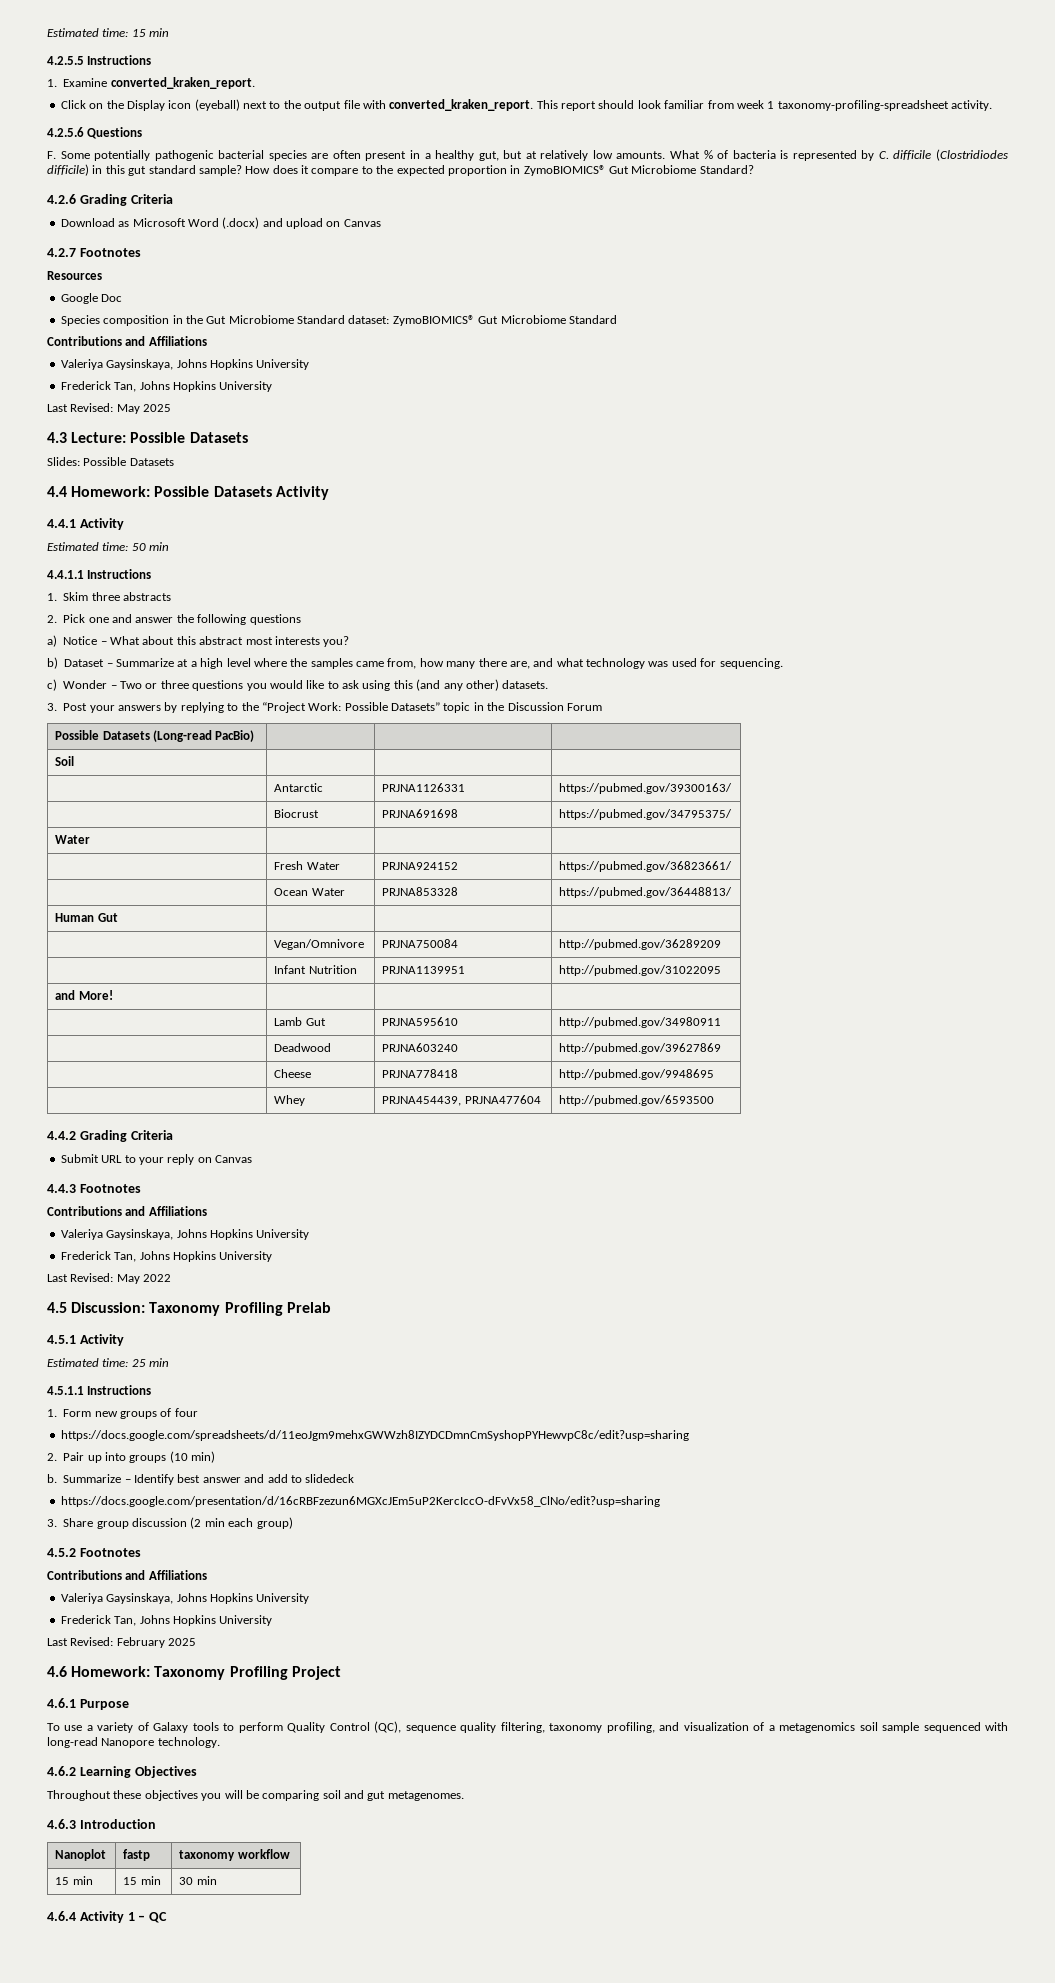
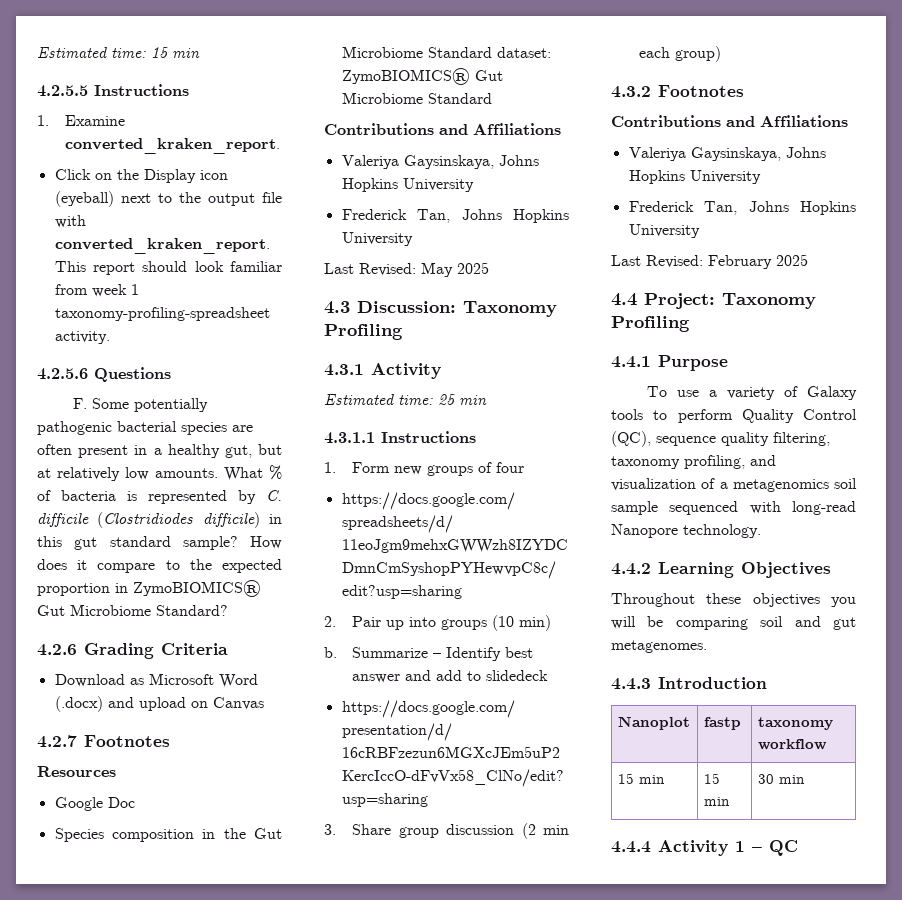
- 4.3 Lecture: Possible Datasets
- Slides: Possible Datasets
- 4.4 Homework: Possible Datasets Activity
- 4.4.1 Activity
- Estimated time: 50 min
- 4.4.1.1 Instructions
- 1. Skim three abstracts
- 2. Pick one and answer the following questions
- a) Notice – What about this abstract most interests you?
- b) Dataset – Summarize at a high level where the samples came from, how many there are, and what technology was used for sequencing.
- c) Wonder – Two or three questions you would like to ask using this (and any other) datasets.
- 3. Post your answers by replying to the “Project Work: Possible Datasets” topic in the Discussion Forum
- Possible Datasets (Long-read PacBio) | | |
- Soil | | |
- | Antarctic | PRJNA1126331 | https://pubmed.gov/39300163/
- | Biocrust | PRJNA691698 | https://pubmed.gov/34795375/
- Water | | |
- | Fresh Water | PRJNA924152 | https://pubmed.gov/36823661/
- | Ocean Water | PRJNA853328 | https://pubmed.gov/36448813/
- Human Gut | | |
- | Vegan/Omnivore | PRJNA750084 | http://pubmed.gov/36289209
- | Infant Nutrition | PRJNA1139951 | http://pubmed.gov/31022095
- and More! | | |
- | Lamb Gut | PRJNA595610 | http://pubmed.gov/34980911
- | Deadwood | PRJNA603240 | http://pubmed.gov/39627869
- | Cheese | PRJNA778418 | http://pubmed.gov/9948695
- | Whey | PRJNA454439, PRJNA477604 | http://pubmed.gov/6593500
- 4.4.2 Grading Criteria
- Submit URL to your reply on Canvas
- 4.4.3 Footnotes
- Contributions and Affiliations
- Valeriya Gaysinskaya, Johns Hopkins University
- Frederick Tan, Johns Hopkins University
- Last Revised: May 2022
- 4.5 Discussion: Taxonomy Profiling Prelab
- 4.5.1 Activity
+ 4.3 Discussion: Taxonomy Profiling
+ 4.3.1 Activity
- 4.5.1.1 Instructions
+ 4.3.1.1 Instructions
- 4.5.2 Footnotes
+ 4.3.2 Footnotes
- 4.6 Homework: Taxonomy Profiling Project
- 4.6.1 Purpose
+ 4.4 Project: Taxonomy Profiling
+ 4.4.1 Purpose
- 4.6.2 Learning Objectives
+ 4.4.2 Learning Objectives
- 4.6.3 Introduction
+ 4.4.3 Introduction
- 4.6.4 Activity 1 – QC
+ 4.4.4 Activity 1 – QC

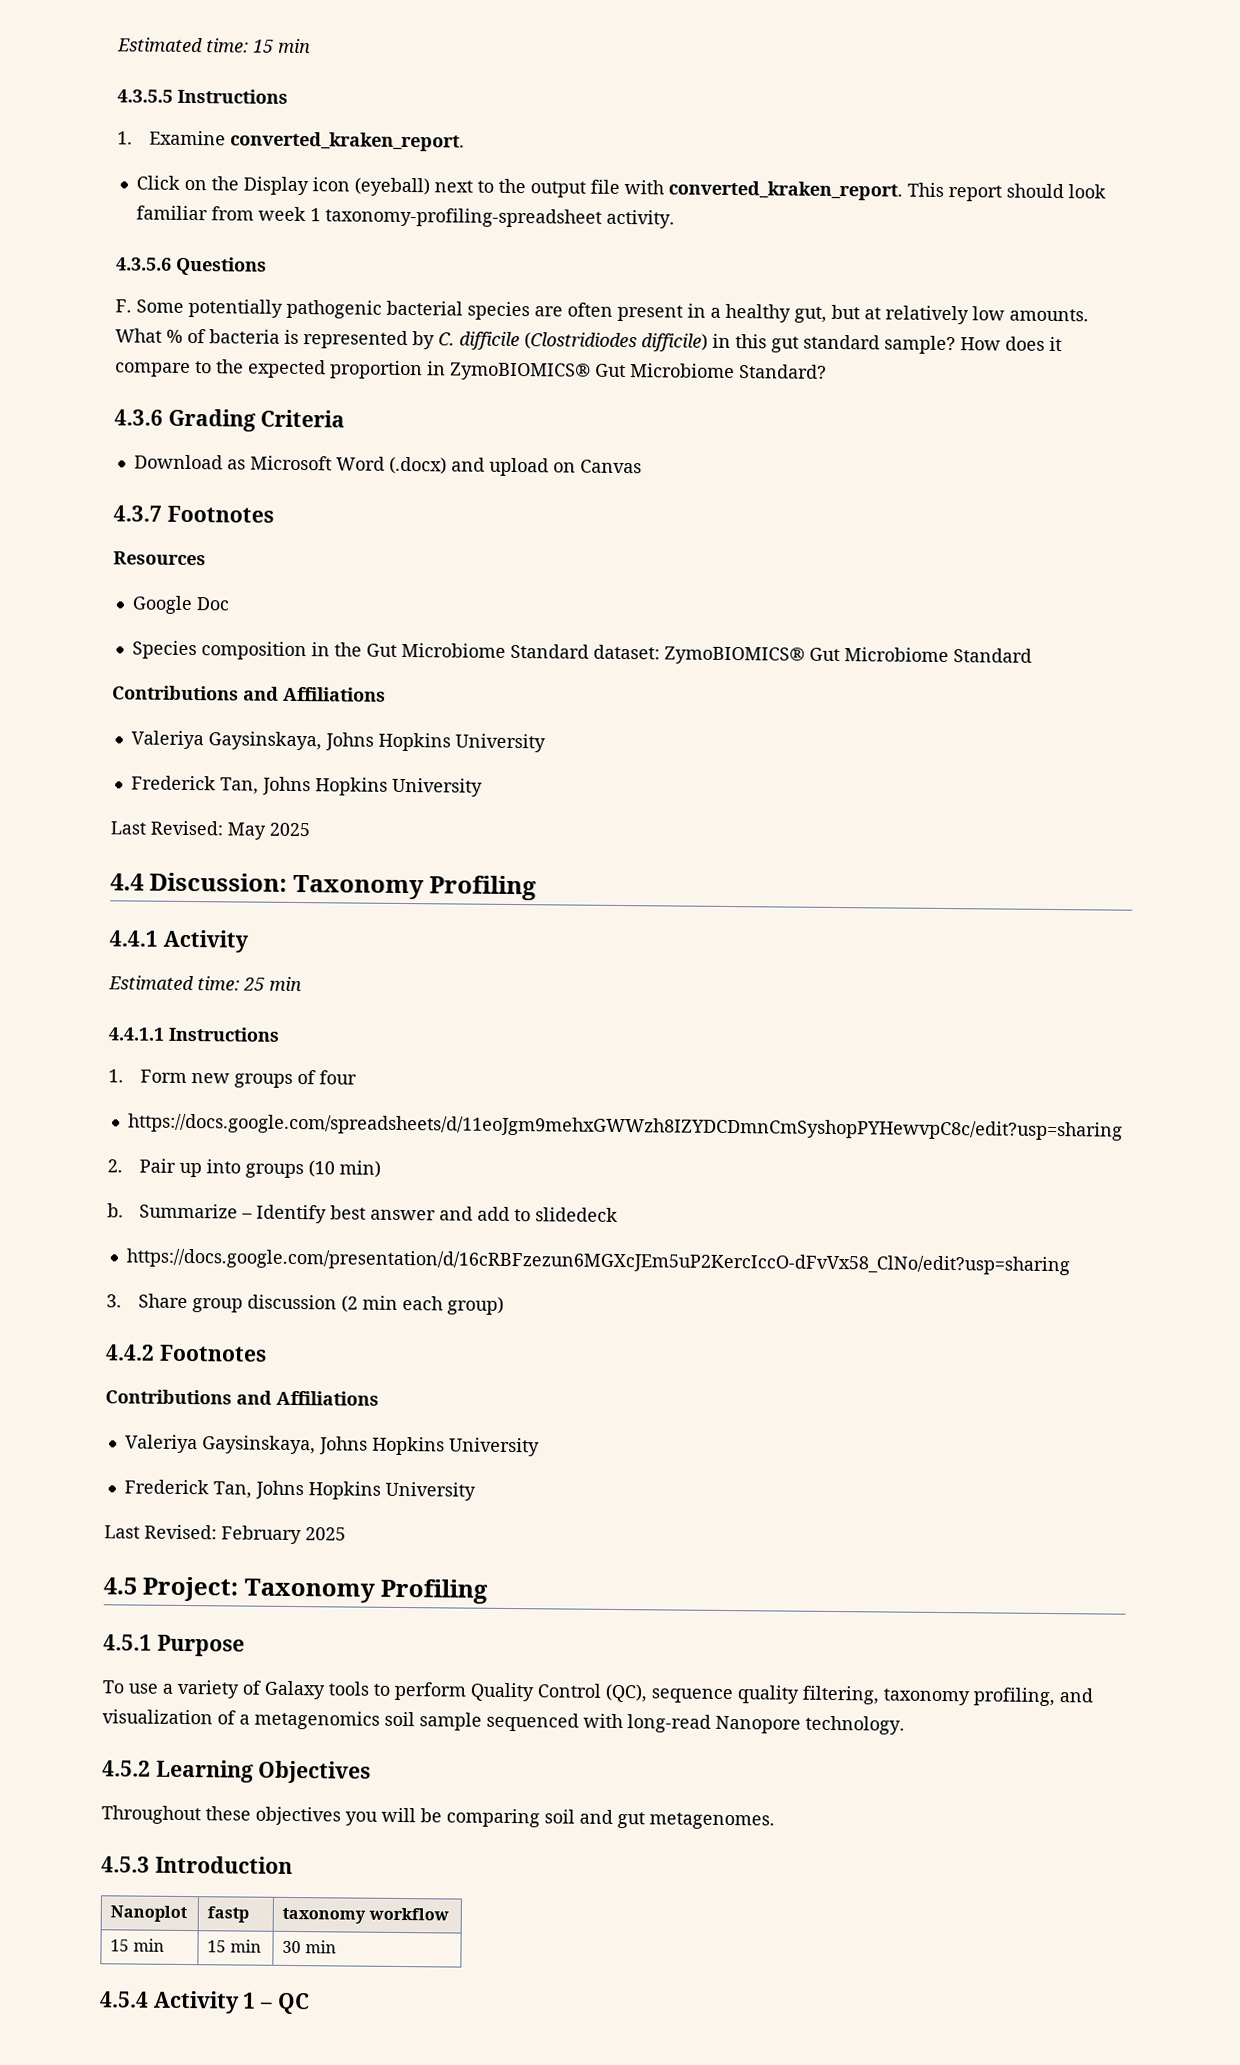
- 4.2.5.5 Instructions
+ 4.3.5.5 Instructions
- 4.2.5.6 Questions
+ 4.3.5.6 Questions
- 4.2.6 Grading Criteria
+ 4.3.6 Grading Criteria
- 4.2.7 Footnotes
+ 4.3.7 Footnotes
- 4.3 Discussion: Taxonomy Profiling
+ 4.4 Discussion: Taxonomy Profiling
- 4.3.1 Activity
+ 4.4.1 Activity
- 4.3.1.1 Instructions
+ 4.4.1.1 Instructions
- 4.3.2 Footnotes
+ 4.4.2 Footnotes
- 4.4 Project: Taxonomy Profiling
+ 4.5 Project: Taxonomy Profiling
- 4.4.1 Purpose
+ 4.5.1 Purpose
- 4.4.2 Learning Objectives
+ 4.5.2 Learning Objectives
- 4.4.3 Introduction
+ 4.5.3 Introduction
- 4.4.4 Activity 1 – QC
+ 4.5.4 Activity 1 – QC

